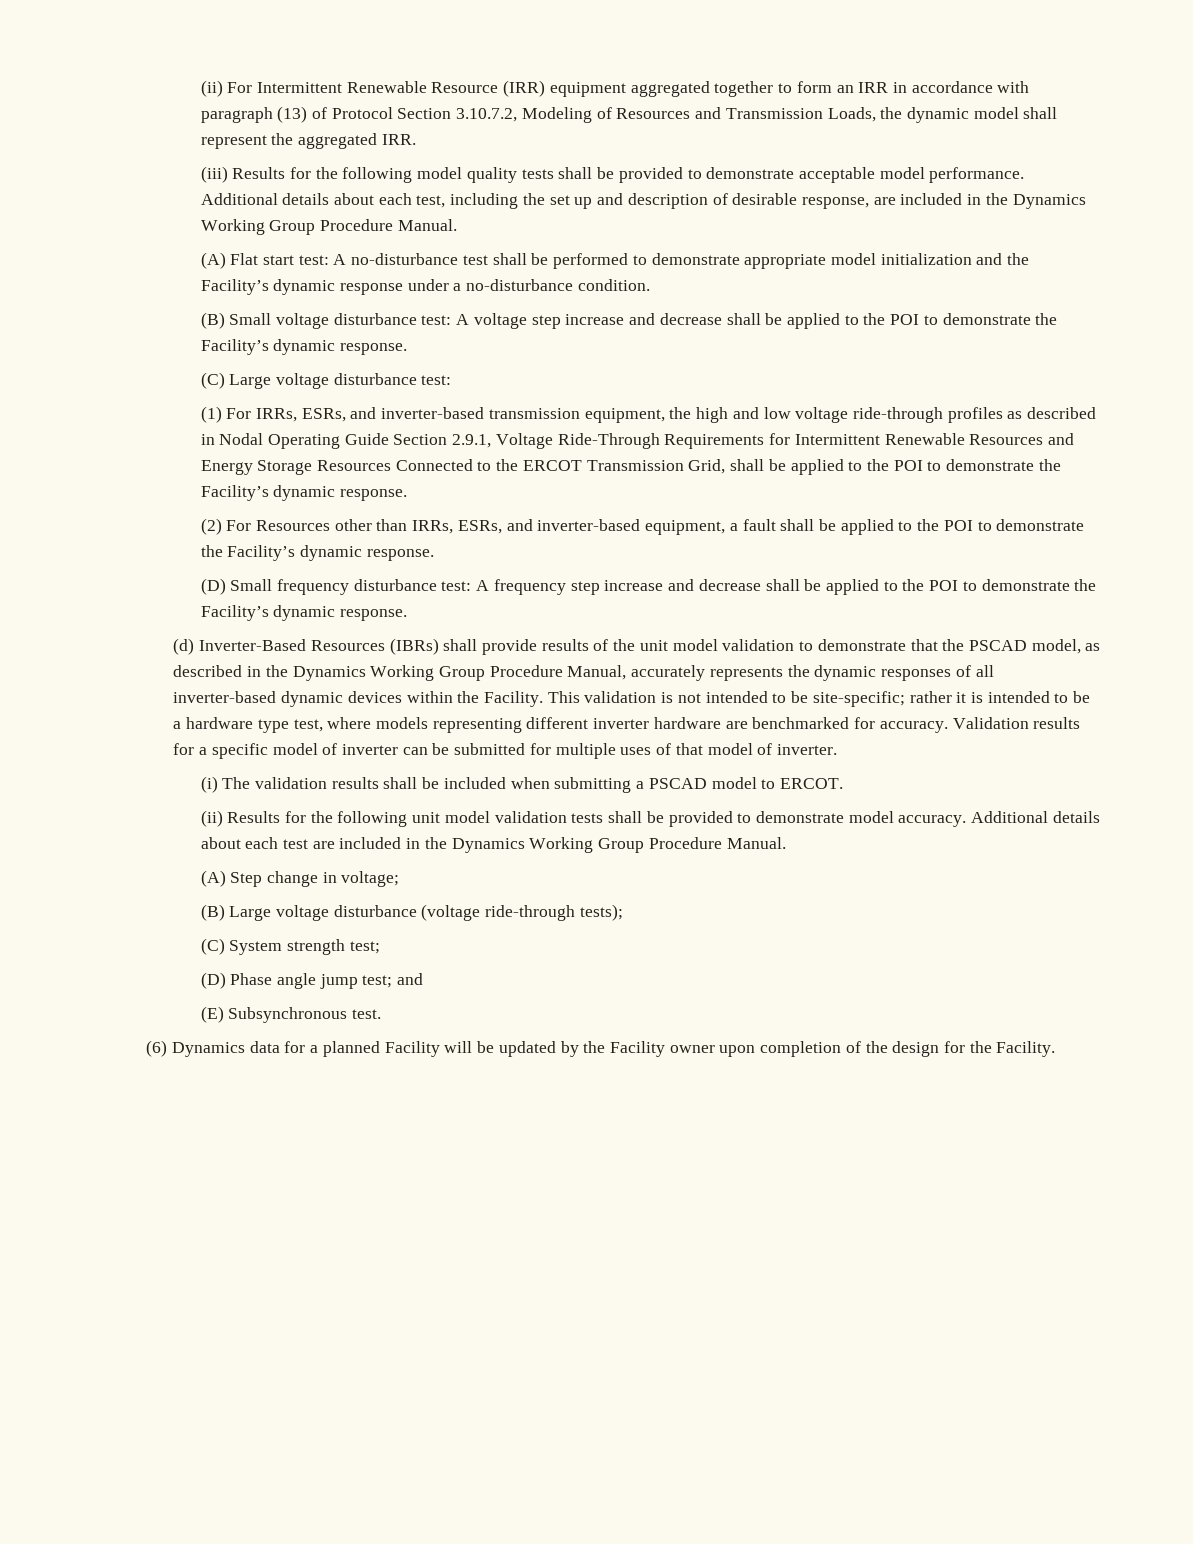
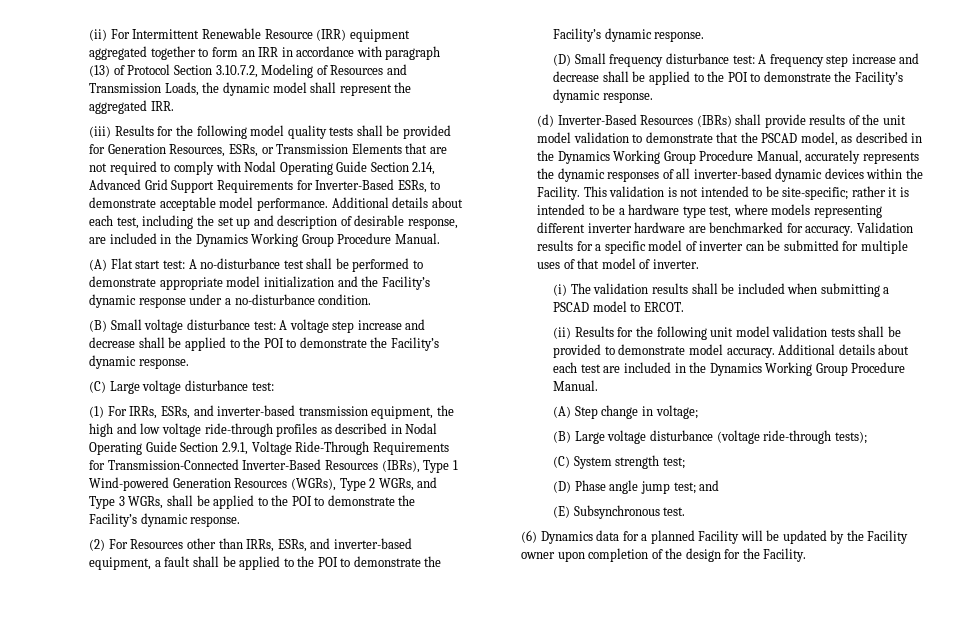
- (iii) Results for the following model quality tests shall be provided to demonstrate acceptable model performance.
+ (iii) Results for the following model quality tests shall be provided for Generation Resources, ESRs, or Transmission Elements that are not required to comply with Nodal Operating Guide Section 2.14, Advanced Grid Support Requirements for Inverter-Based ESRs, to demonstrate acceptable model performance.
- (1) For IRRs, ESRs, and inverter-based transmission equipment, the high and low voltage ride-through profiles as described in Nodal Operating Guide Section 2.9.1, Voltage Ride-Through Requirements for Intermittent Renewable Resources and Energy Storage Resources Connected to the ERCOT Transmission Grid, shall be applied to the POI to demonstrate the Facility’s dynamic response.
+ (1) For IRRs, ESRs, and inverter-based transmission equipment, the high and low voltage ride-through profiles as described in Nodal Operating Guide Section 2.9.1, Voltage Ride-Through Requirements for Transmission-Connected Inverter-Based Resources (IBRs), Type 1 Wind-powered Generation Resources (WGRs), Type 2 WGRs, and Type 3 WGRs, shall be applied to the POI to demonstrate the Facility’s dynamic response.

